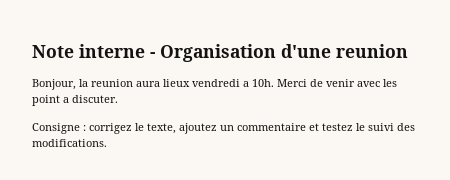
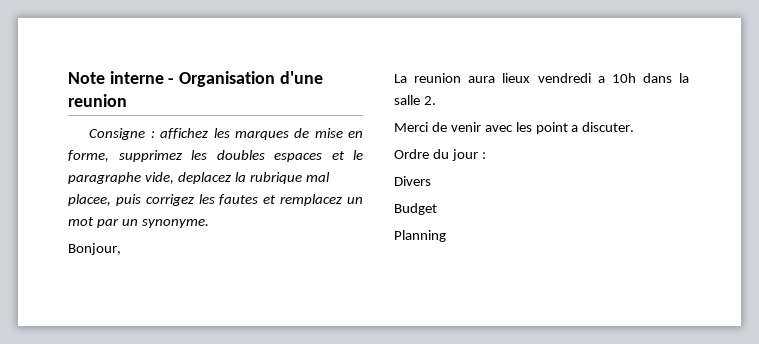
+ Consigne : affichez les marques de mise en forme, supprimez les doubles espaces et le paragraphe vide, deplacez la rubrique mal placee, puis corrigez les fautes et remplacez un mot par un synonyme.
- Bonjour, la reunion aura lieux vendredi a 10h. Merci de venir avec les point a discuter.
+ Bonjour,
+ La reunion aura lieux vendredi a 10h dans la salle 2.
+ Merci de venir avec les point a discuter.
- Consigne : corrigez le texte, ajoutez un commentaire et testez le suivi des modifications.
+ Ordre du jour :
+ Divers
+ Budget
+ Planning

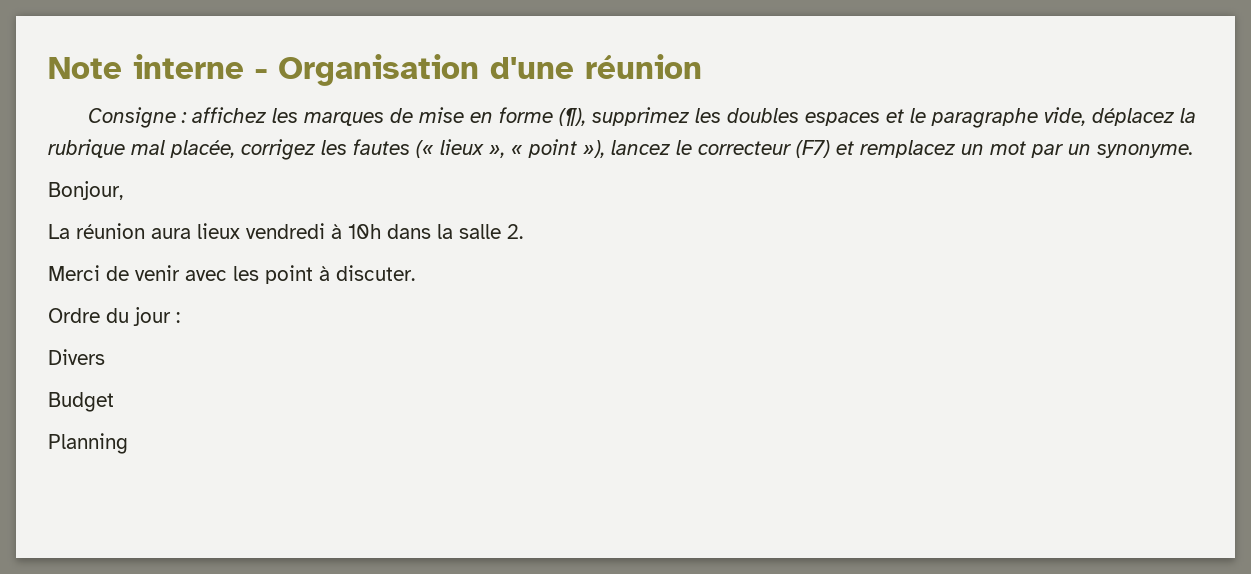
- Note interne - Organisation d'une reunion
+ Note interne - Organisation d'une réunion
- Consigne : affichez les marques de mise en forme, supprimez les doubles espaces et le paragraphe vide, deplacez la rubrique mal placee, puis corrigez les fautes et remplacez un mot par un synonyme.
+ Consigne : affichez les marques de mise en forme (¶), supprimez les doubles espaces et le paragraphe vide, déplacez la rubrique mal placée, corrigez les fautes (« lieux », « point »), lancez le correcteur (F7) et remplacez un mot par un synonyme.
- La reunion aura lieux vendredi a 10h dans la salle 2.
+ La réunion aura lieux vendredi à 10h dans la salle 2.
- Merci de venir avec les point a discuter.
+ Merci de venir avec les point à discuter.

